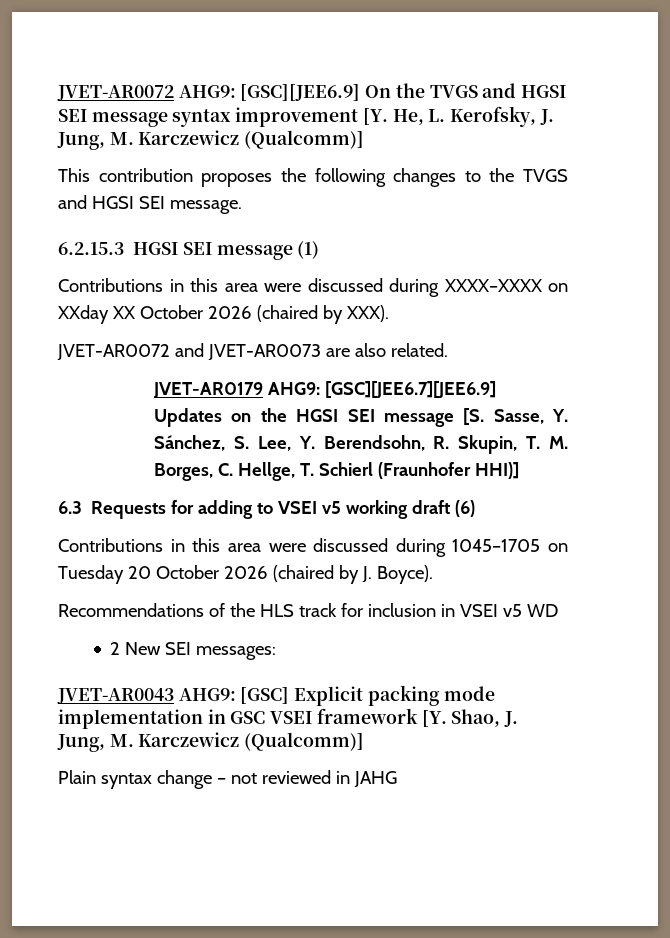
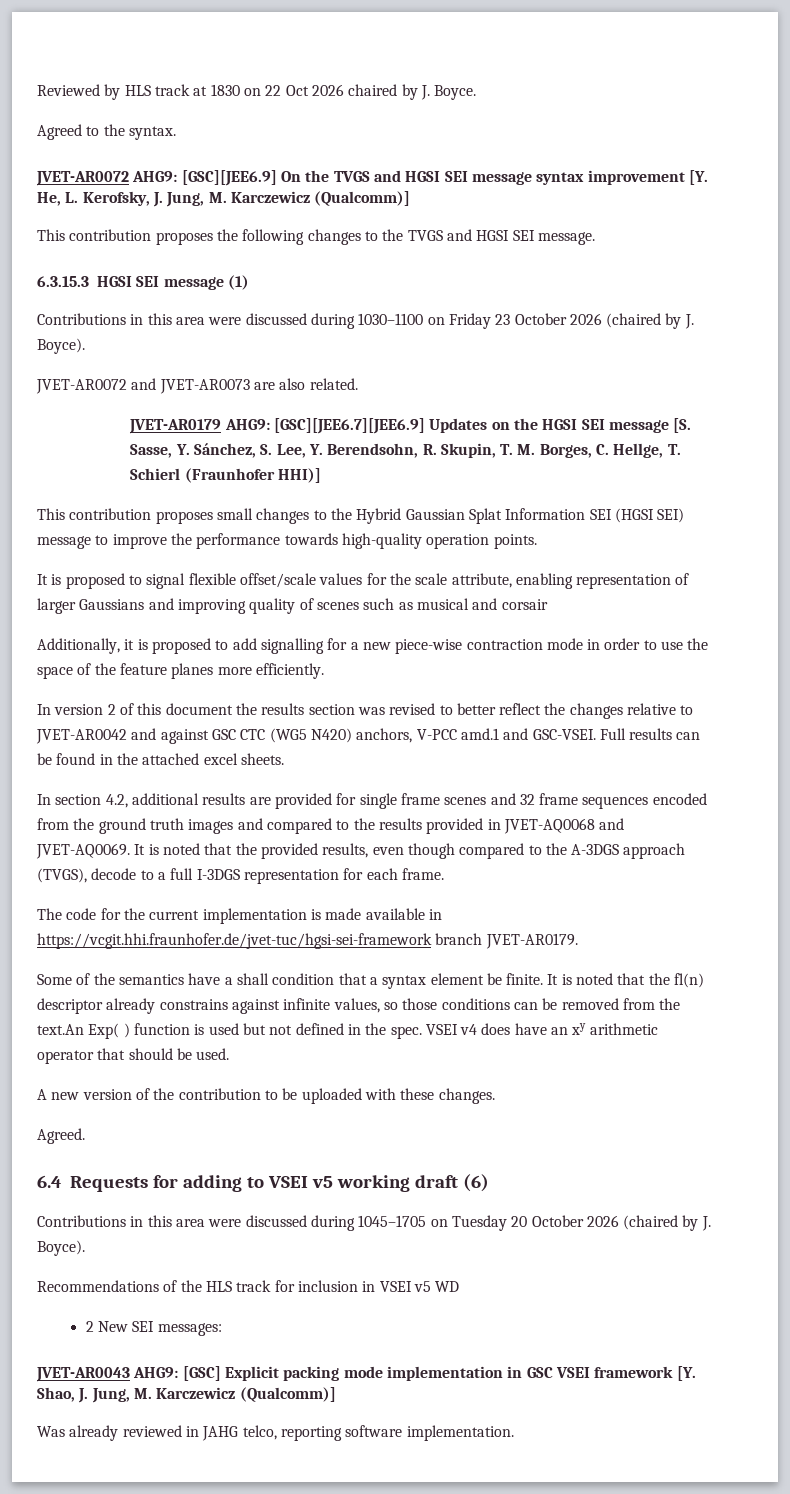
+ Reviewed by HLS track at 1830 on 22 Oct 2026 chaired by J. Boyce.
+ Agreed to the syntax.
- 6.2.15.3 HGSI SEI message (1)
+ 6.3.15.3 HGSI SEI message (1)
- Contributions in this area were discussed during XXXX–XXXX on XXday XX October 2026 (chaired by XXX).
+ Contributions in this area were discussed during 1030–1100 on Friday 23 October 2026 (chaired by J. Boyce).
- 6.3 Requests for adding to VSEI v5 working draft (6)
+ This contribution proposes small changes to the Hybrid Gaussian Splat Information SEI (HGSI SEI) message to improve the performance towards high-quality operation points.
+ It is proposed to signal flexible offset/scale values for the scale attribute, enabling representation of larger Gaussians and improving quality of scenes such as musical and corsair
+ Additionally, it is proposed to add signalling for a new piece-wise contraction mode in order to use the space of the feature planes more efficiently.
+ In version 2 of this document the results section was revised to better reflect the changes relative to JVET-AR0042 and against GSC CTC (WG5 N420) anchors, V-PCC amd.1 and GSC-VSEI. Full results can be found in the attached excel sheets.
+ In section 4.2, additional results are provided for single frame scenes and 32 frame sequences encoded from the ground truth images and compared to the results provided in JVET-AQ0068 and JVET-AQ0069. It is noted that the provided results, even though compared to the A-3DGS approach (TVGS), decode to a full I-3DGS representation for each frame.
+ The code for the current implementation is made available in https://vcgit.hhi.fraunhofer.de/jvet-tuc/hgsi-sei-framework branch JVET-AR0179.
+ Some of the semantics have a shall condition that a syntax element be finite. It is noted that the fl(n) descriptor already constrains against infinite values, so those conditions can be removed from the text.An Exp( ) function is used but not defined in the spec. VSEI v4 does have an xy arithmetic operator that should be used.
+ A new version of the contribution to be uploaded with these changes.
+ Agreed.
+ 6.4 Requests for adding to VSEI v5 working draft (6)
- Plain syntax change – not reviewed in JAHG
+ Was already reviewed in JAHG telco, reporting software implementation.

